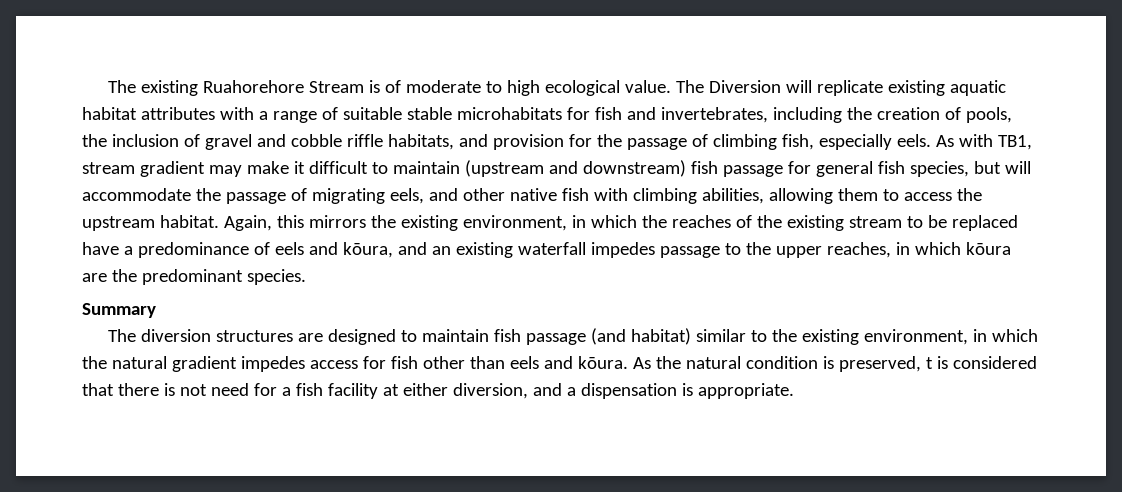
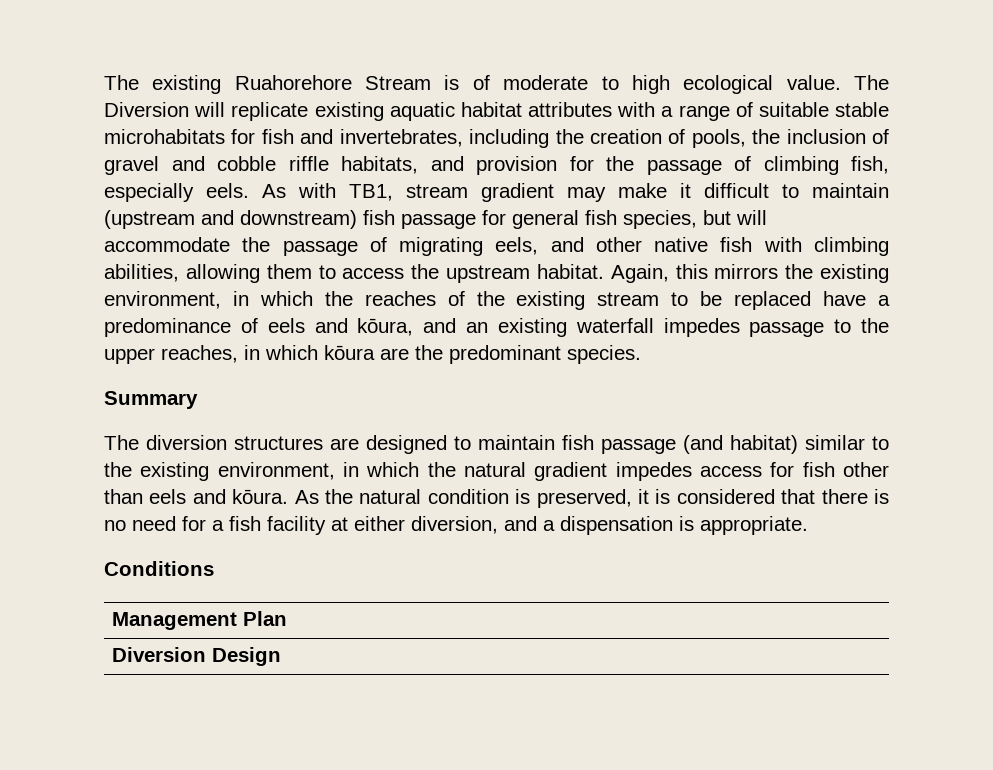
- As the natural condition is preserved, t is considered that there is not need for a fish facility at either diversion, and a dispensation is appropriate.
+ As the natural condition is preserved, it is considered that there is no need for a fish facility at either diversion, and a dispensation is appropriate.
+ Conditions
+ Management Plan
+ Diversion Design

